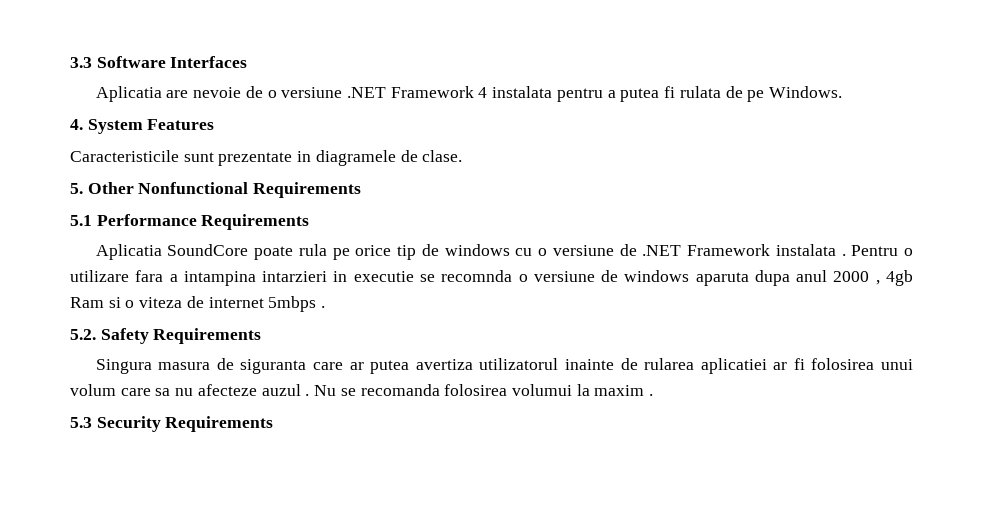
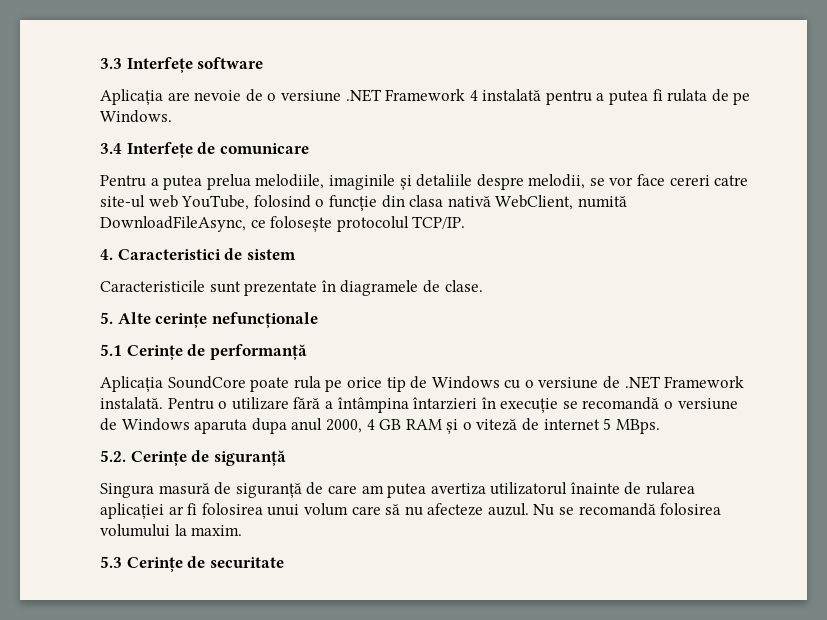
- 3.3 Software Interfaces
- Aplicatia are nevoie de o versiune .NET Framework 4 instalata pentru a putea fi rulata de pe Windows.
+ 3.3 Interfețe software
+ Aplicația are nevoie de o versiune .NET Framework 4 instalată pentru a putea fi rulata de pe Windows.
- 4. System Features
+ 3.4 Interfețe de comunicare
+ Pentru a putea prelua melodiile, imaginile și detaliile despre melodii, se vor face cereri catre site-ul web YouTube, folosind o funcție din clasa nativă WebClient, numită DownloadFileAsync, ce folosește protocolul TCP/IP.
+ 4. Caracteristici de sistem
- Caracteristicile sunt prezentate in diagramele de clase.
+ Caracteristicile sunt prezentate în diagramele de clase.
- 5. Other Nonfunctional Requirements
- 5.1 Performance Requirements
- Aplicatia SoundCore poate rula pe orice tip de windows cu o versiune de .NET Framework instalata .
+ 5. Alte cerințe nefuncționale
+ 5.1 Cerințe de performanță
+ Aplicația SoundCore poate rula pe orice tip de Windows cu o versiune de .NET Framework instalată.
- Pentru o utilizare fara a intampina intarzieri in executie se recomnda o versiune de windows aparuta dupa anul 2000 , 4gb Ram si o viteza de internet 5mbps .
- 5.2. Safety Requirements
- Singura masura de siguranta care ar putea avertiza utilizatorul inainte de rularea aplicatiei ar fi folosirea unui volum care sa nu afecteze auzul . Nu se recomanda folosirea volumui la maxim .
- 5.3 Security Requirements
+ Pentru o utilizare fără a întâmpina întarzieri în execuție se recomandă o versiune de Windows aparuta dupa anul 2000, 4 GB RAM și o viteză de internet 5 MBps.
+ 5.2. Cerințe de siguranță
+ Singura masură de siguranță de care am putea avertiza utilizatorul înainte de rularea aplicației ar fi folosirea unui volum care să nu afecteze auzul. Nu se recomandă folosirea volumului la maxim.
+ 5.3 Cerințe de securitate

